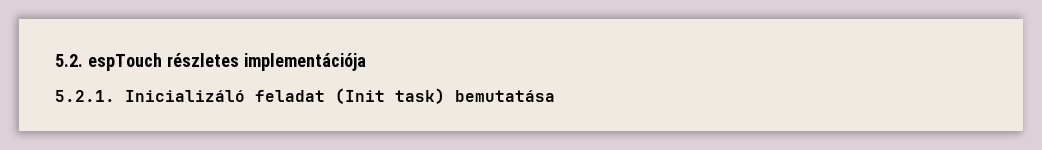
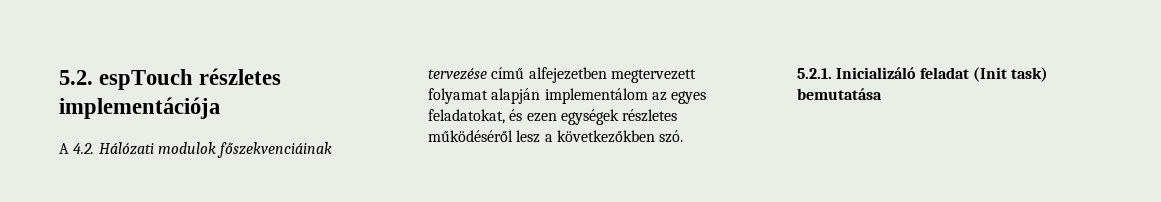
+ A 4.2. Hálózati modulok főszekvenciáinak tervezése című alfejezetben megtervezett folyamat alapján implementálom az egyes feladatokat, és ezen egységek részletes működéséről lesz a következőkben szó.

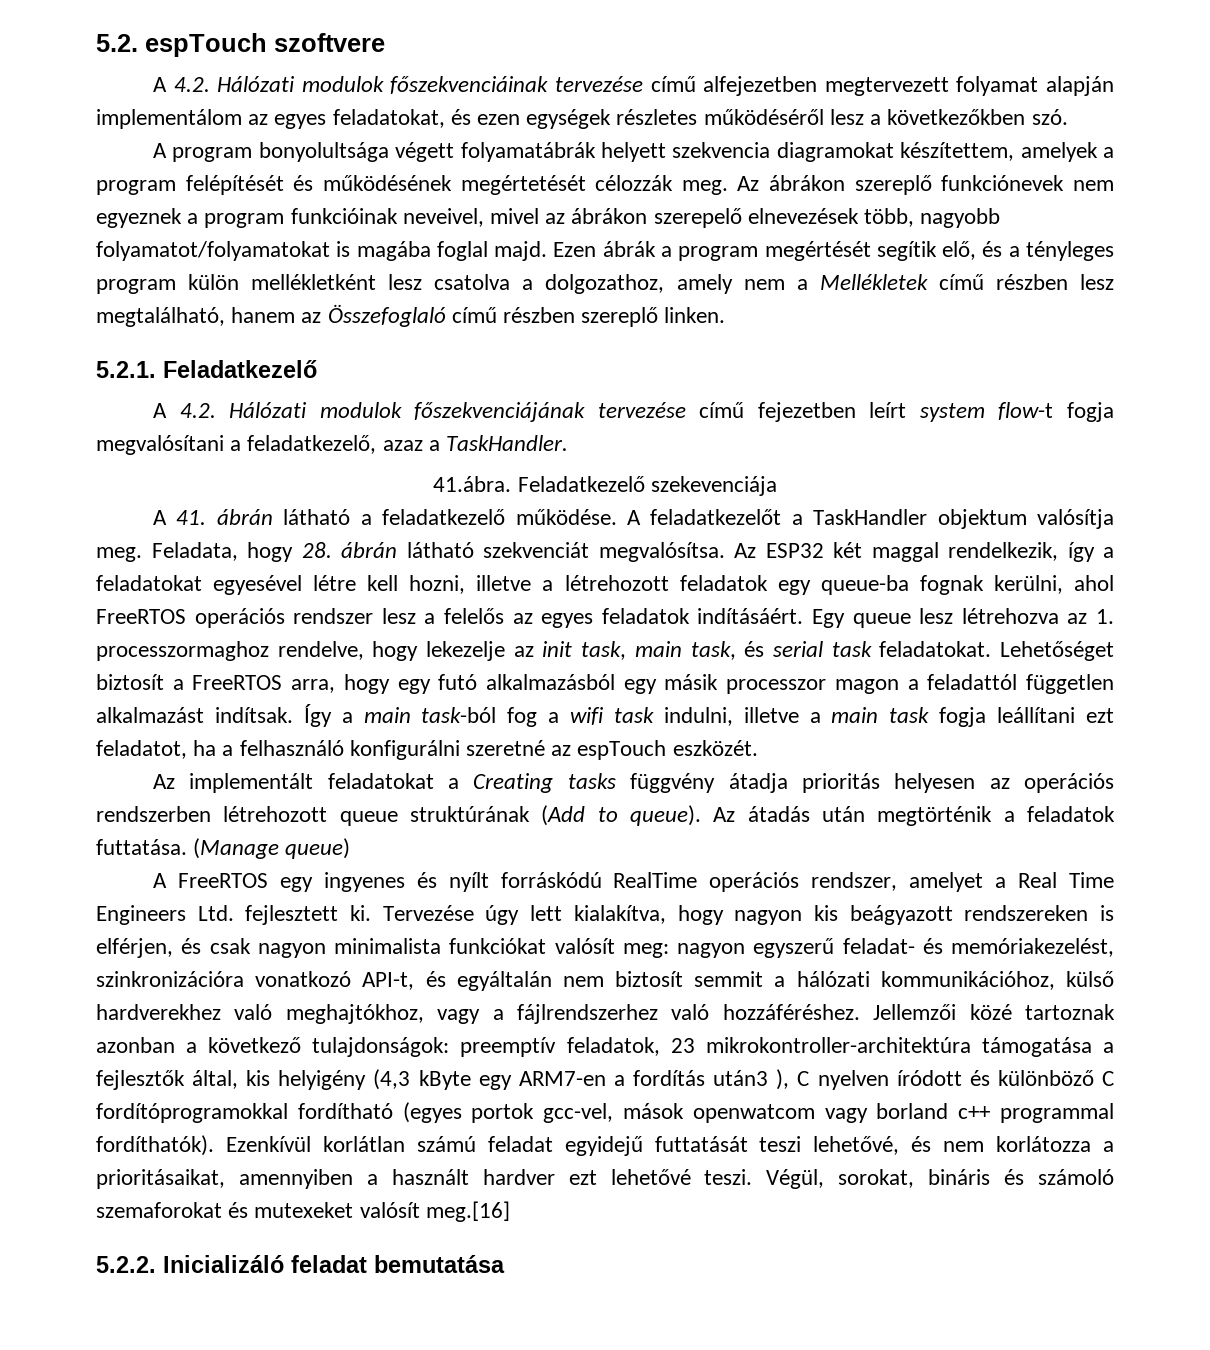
- 5.2. espTouch részletes implementációja
+ 5.2. espTouch szoftvere
- 5.2.1. Inicializáló feladat (Init task) bemutatása
+ A program bonyolultsága végett folyamatábrák helyett szekvencia diagramokat készítettem, amelyek a program felépítését és működésének megértetését célozzák meg. Az ábrákon szereplő funkciónevek nem egyeznek a program funkcióinak neveivel, mivel az ábrákon szerepelő elnevezések több, nagyobb folyamatot/folyamatokat is magába foglal majd. Ezen ábrák a program megértését segítik elő, és a tényleges program külön mellékletként lesz csatolva a dolgozathoz, amely nem a Mellékletek című részben lesz megtalálható, hanem az Összefoglaló című részben szereplő linken.
+ 5.2.1. Feladatkezelő
+ A 4.2. Hálózati modulok főszekvenciájának tervezése című fejezetben leírt system flow-t fogja megvalósítani a feladatkezelő, azaz a TaskHandler.
+ 41.ábra. Feladatkezelő szekevenciája
+ A 41. ábrán látható a feladatkezelő működése. A feladatkezelőt a TaskHandler objektum valósítja meg. Feladata, hogy 28. ábrán látható szekvenciát megvalósítsa. Az ESP32 két maggal rendelkezik, így a feladatokat egyesével létre kell hozni, illetve a létrehozott feladatok egy queue-ba fognak kerülni, ahol FreeRTOS operációs rendszer lesz a felelős az egyes feladatok indításáért. Egy queue lesz létrehozva az 1. processzormaghoz rendelve, hogy lekezelje az init task, main task, és serial task feladatokat. Lehetőséget biztosít a FreeRTOS arra, hogy egy futó alkalmazásból egy másik processzor magon a feladattól független alkalmazást indítsak. Így a main task-ból fog a wifi task indulni, illetve a main task fogja leállítani ezt feladatot, ha a felhasználó konfigurálni szeretné az espTouch eszközét.
+ Az implementált feladatokat a Creating tasks függvény átadja prioritás helyesen az operációs rendszerben létrehozott queue struktúrának (Add to queue). Az átadás után megtörténik a feladatok futtatása. (Manage queue)
+ A FreeRTOS egy ingyenes és nyílt forráskódú RealTime operációs rendszer, amelyet a Real Time Engineers Ltd. fejlesztett ki. Tervezése úgy lett kialakítva, hogy nagyon kis beágyazott rendszereken is elférjen, és csak nagyon minimalista funkciókat valósít meg: nagyon egyszerű feladat- és memóriakezelést, szinkronizációra vonatkozó API-t, és egyáltalán nem biztosít semmit a hálózati kommunikációhoz, külső hardverekhez való meghajtókhoz, vagy a fájlrendszerhez való hozzáféréshez. Jellemzői közé tartoznak azonban a következő tulajdonságok: preemptív feladatok, 23 mikrokontroller-architektúra támogatása a fejlesztők által, kis helyigény (4,3 kByte egy ARM7-en a fordítás után3 ), C nyelven íródott és különböző C fordítóprogramokkal fordítható (egyes portok gcc-vel, mások openwatcom vagy borland c++ programmal fordíthatók). Ezenkívül korlátlan számú feladat egyidejű futtatását teszi lehetővé, és nem korlátozza a prioritásaikat, amennyiben a használt hardver ezt lehetővé teszi. Végül, sorokat, bináris és számoló szemaforokat és mutexeket valósít meg.[16]
+ 5.2.2. Inicializáló feladat bemutatása

